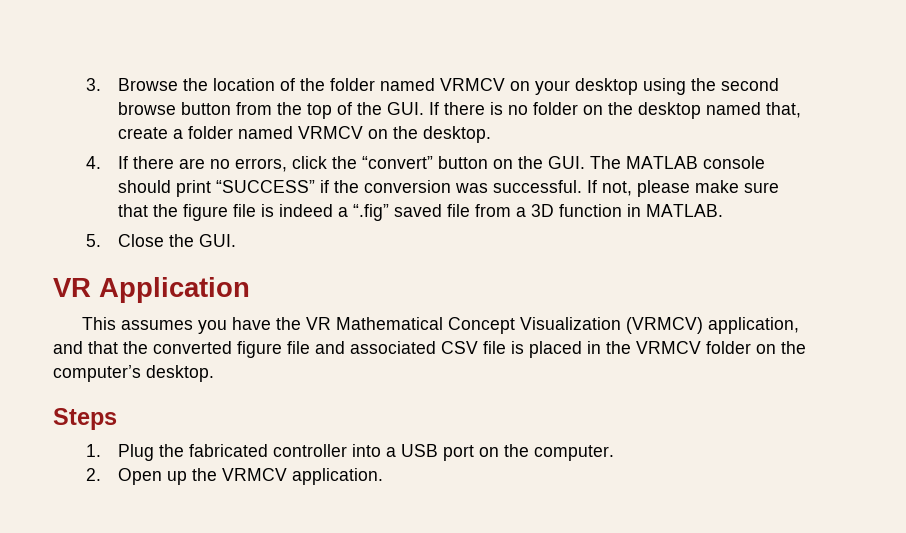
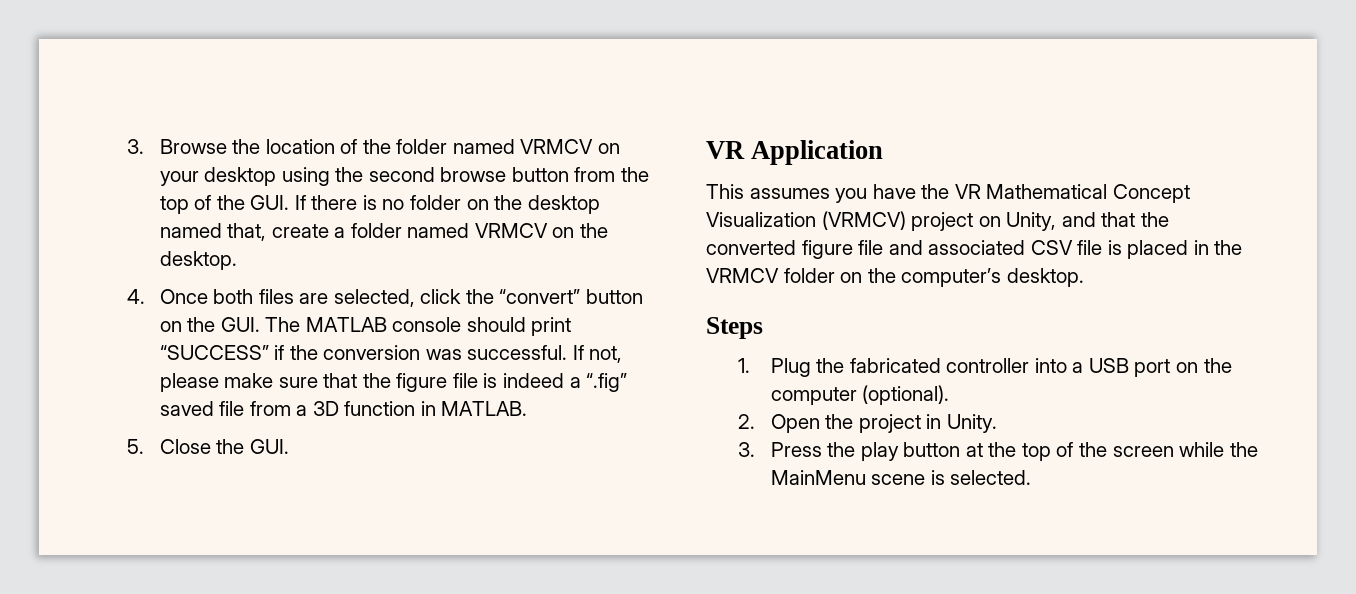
- 4. If there are no errors, click the “convert” button on the GUI. The MATLAB console should print “SUCCESS” if the conversion was successful.
+ 4. Once both files are selected, click the “convert” button on the GUI. The MATLAB console should print “SUCCESS” if the conversion was successful.
- This assumes you have the VR Mathematical Concept Visualization (VRMCV) application, and that the converted figure file and associated CSV file is placed in the VRMCV folder on the computer’s desktop.
+ This assumes you have the VR Mathematical Concept Visualization (VRMCV) project on Unity, and that the converted figure file and associated CSV file is placed in the VRMCV folder on the computer’s desktop.
- 1. Plug the fabricated controller into a USB port on the computer.
+ 1. Plug the fabricated controller into a USB port on the computer (optional).
- 2. Open up the VRMCV application.
+ 2. Open the project in Unity.
+ 3. Press the play button at the top of the screen while the MainMenu scene is selected.

